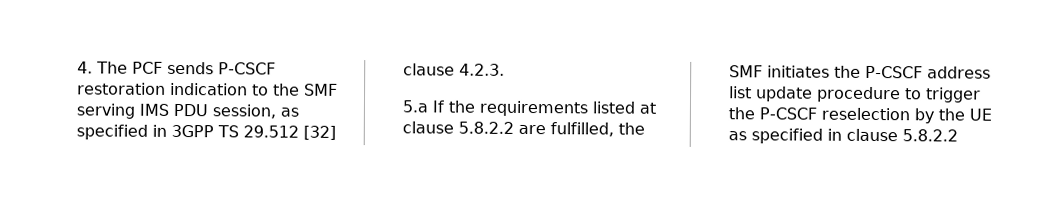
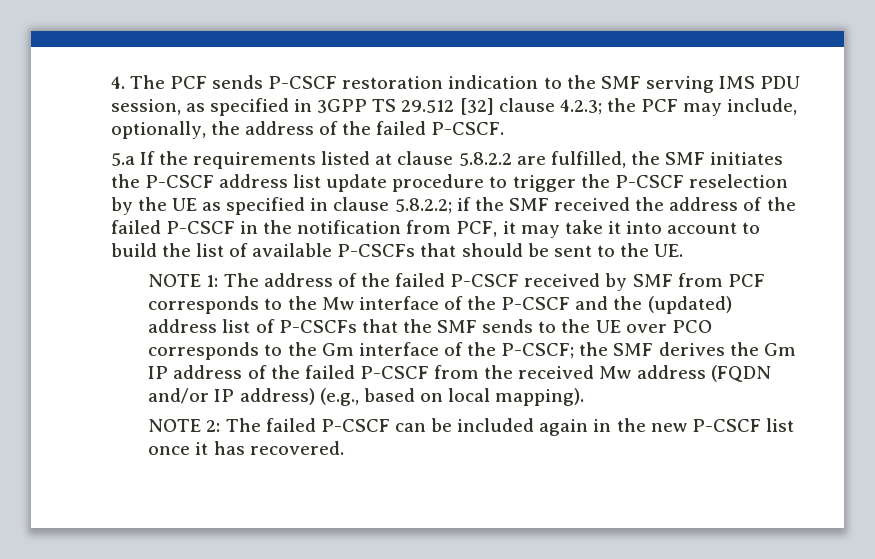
- 4. The PCF sends P-CSCF restoration indication to the SMF serving IMS PDU session, as specified in 3GPP TS 29.512 [32] clause 4.2.3.
+ 4. The PCF sends P-CSCF restoration indication to the SMF serving IMS PDU session, as specified in 3GPP TS 29.512 [32] clause 4.2.3; the PCF may include, optionally, the address of the failed P-CSCF.
- 5.a If the requirements listed at clause 5.8.2.2 are fulfilled, the SMF initiates the P-CSCF address list update procedure to trigger the P-CSCF reselection by the UE as specified in clause 5.8.2.2
+ 5.a If the requirements listed at clause 5.8.2.2 are fulfilled, the SMF initiates the P-CSCF address list update procedure to trigger the P-CSCF reselection by the UE as specified in clause 5.8.2.2; if the SMF received the address of the failed P-CSCF in the notification from PCF, it may take it into account to build the list of available P-CSCFs that should be sent to the UE.
+ NOTE 1: The address of the failed P-CSCF received by SMF from PCF corresponds to the Mw interface of the P-CSCF and the (updated) address list of P-CSCFs that the SMF sends to the UE over PCO corresponds to the Gm interface of the P-CSCF; the SMF derives the Gm IP address of the failed P-CSCF from the received Mw address (FQDN and/or IP address) (e.g., based on local mapping).
+ NOTE 2: The failed P-CSCF can be included again in the new P-CSCF list once it has recovered.

